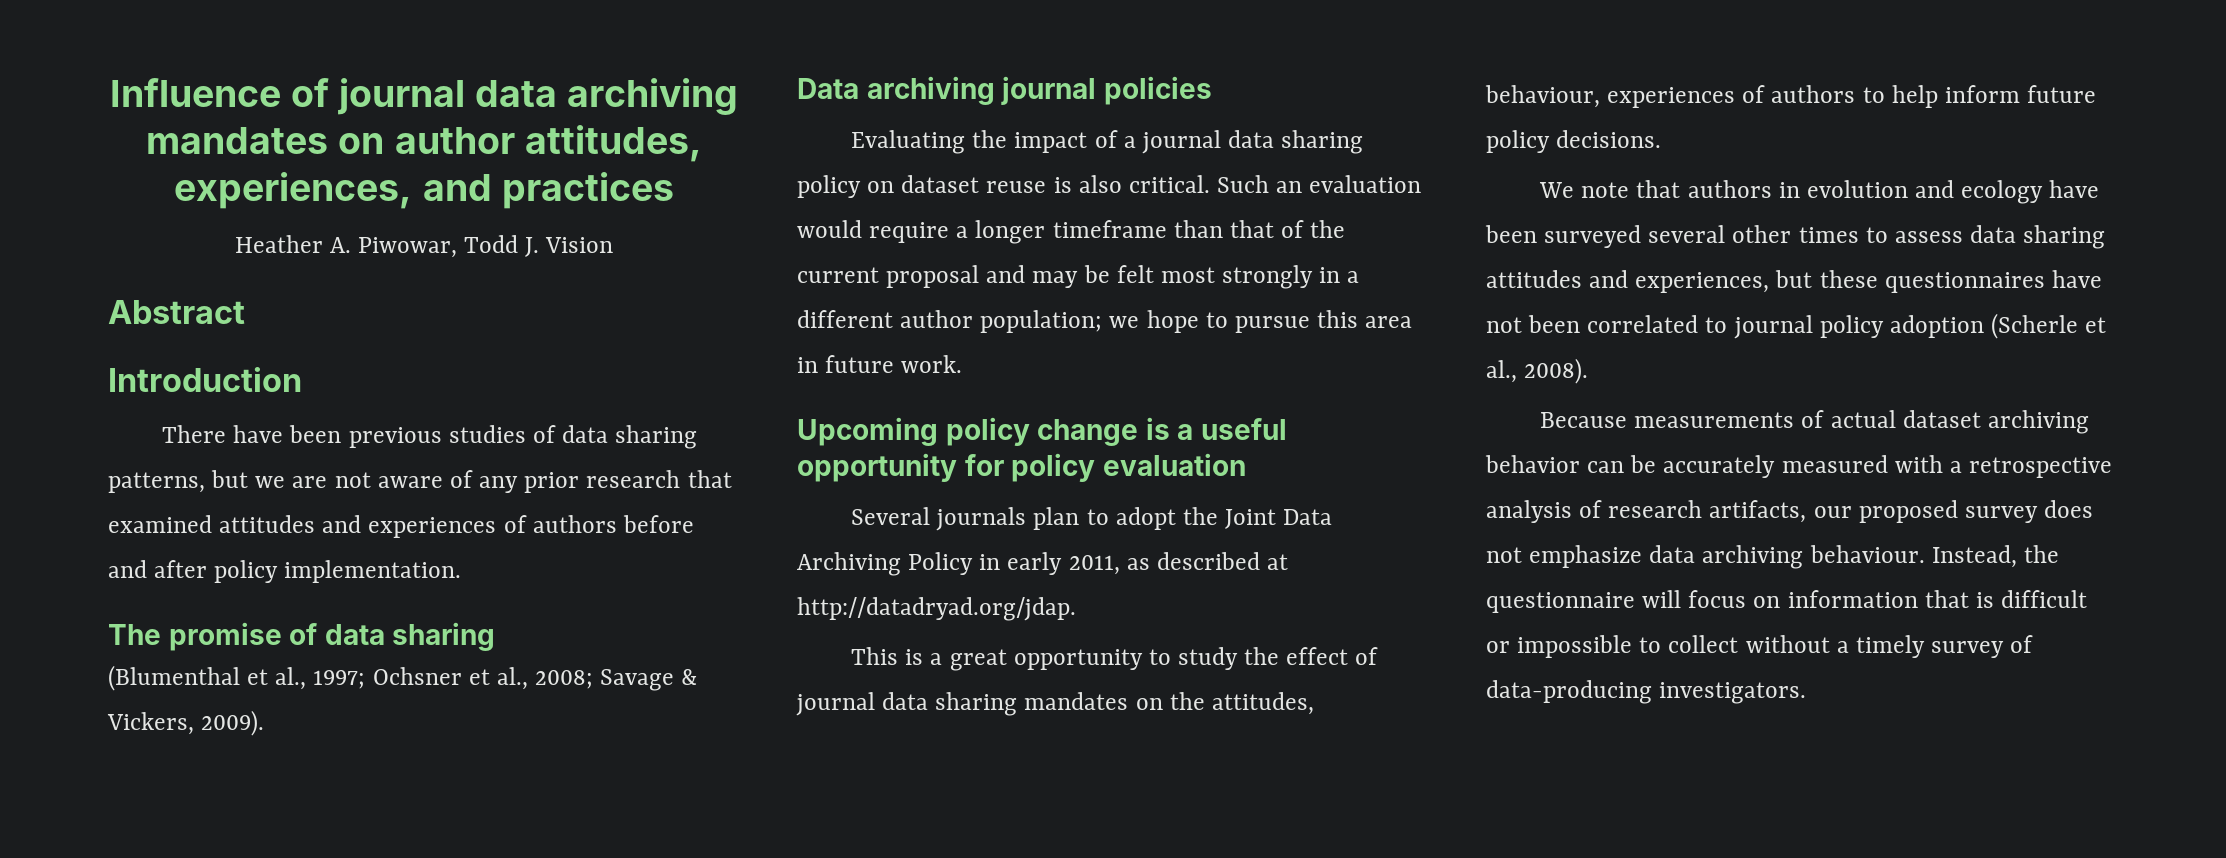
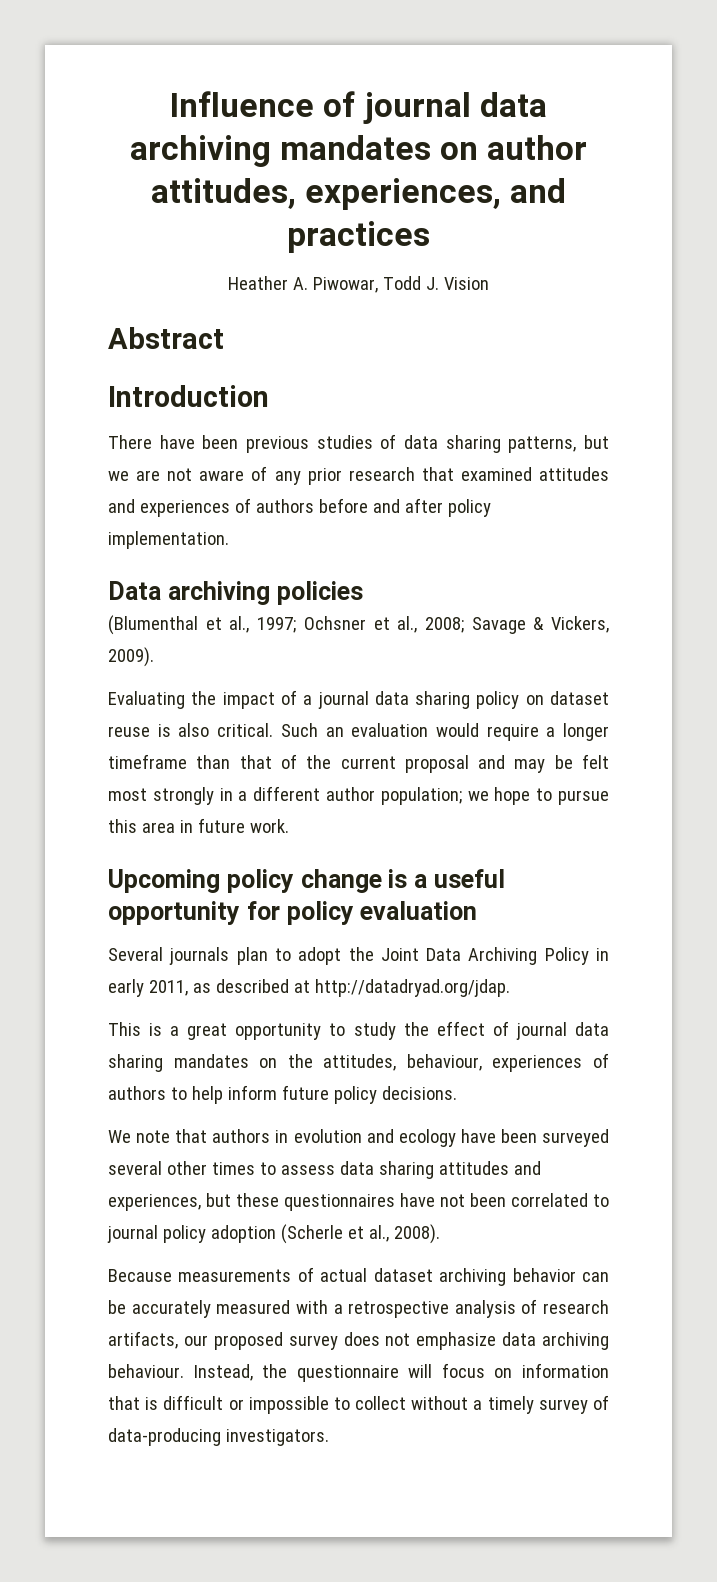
- The promise of data sharing
+ Data archiving policies
- Data archiving journal policies

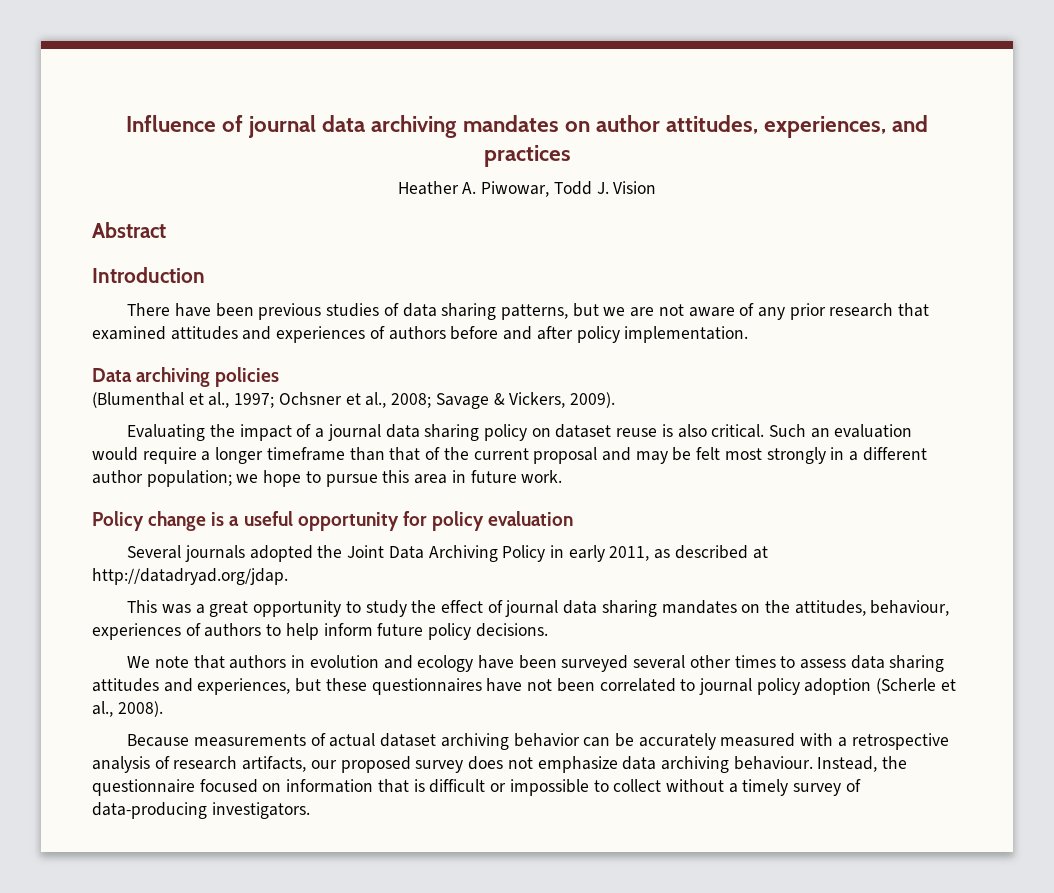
- Upcoming policy change is a useful opportunity for policy evaluation
+ Policy change is a useful opportunity for policy evaluation
- Several journals plan to adopt the Joint Data Archiving Policy in early 2011, as described at http://datadryad.org/jdap.
+ Several journals adopted the Joint Data Archiving Policy in early 2011, as described at http://datadryad.org/jdap.
- This is a great opportunity to study the effect of journal data sharing mandates on the attitudes, behaviour, experiences of authors to help inform future policy decisions.
+ This was a great opportunity to study the effect of journal data sharing mandates on the attitudes, behaviour, experiences of authors to help inform future policy decisions.
- Instead, the questionnaire will focus on information that is difficult or impossible to collect without a timely survey of data-producing investigators.
+ Instead, the questionnaire focused on information that is difficult or impossible to collect without a timely survey of data-producing investigators.

